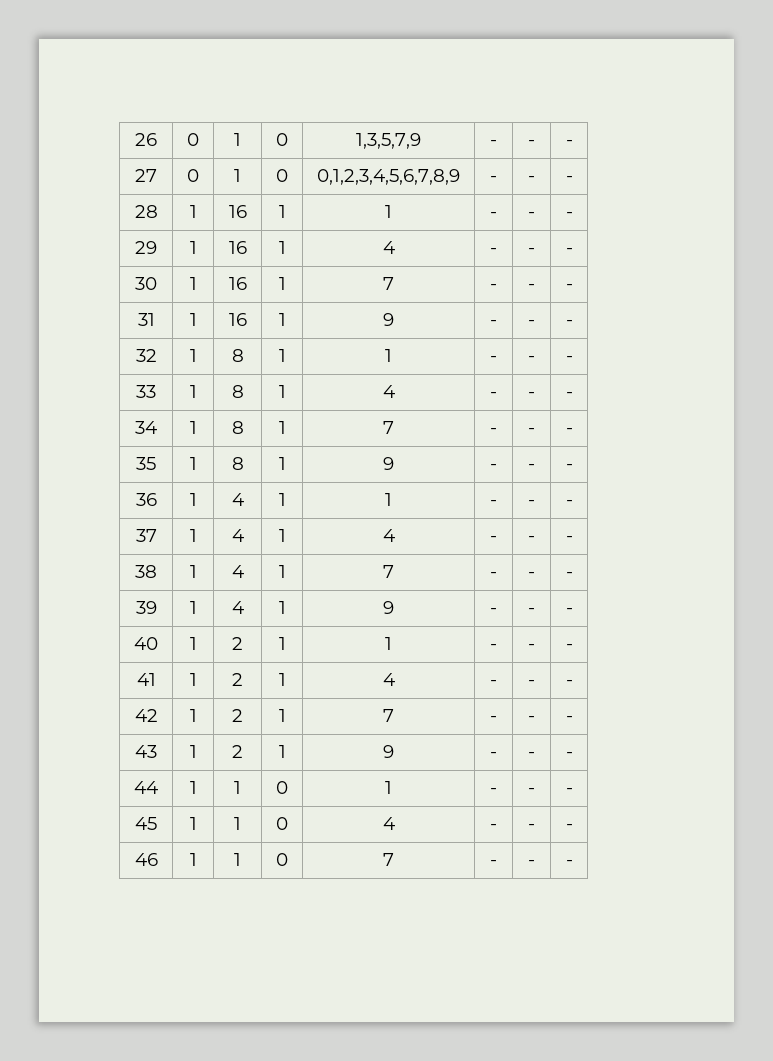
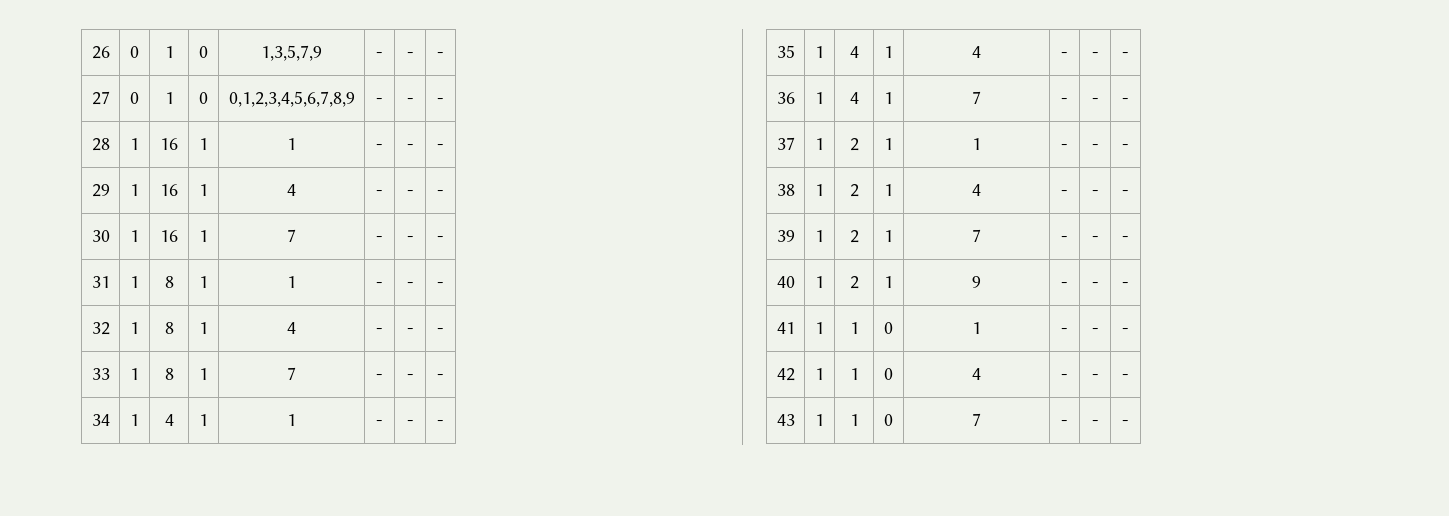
- 31 | 1 | 16 | 1 | 9 | - | - | -
+ 31 | 1 | 8 | 1 | 1 | - | - | -
- 32 | 1 | 8 | 1 | 1 | - | - | -
+ 32 | 1 | 8 | 1 | 4 | - | - | -
- 33 | 1 | 8 | 1 | 4 | - | - | -
+ 33 | 1 | 8 | 1 | 7 | - | - | -
- 34 | 1 | 8 | 1 | 7 | - | - | -
+ 34 | 1 | 4 | 1 | 1 | - | - | -
- 35 | 1 | 8 | 1 | 9 | - | - | -
+ 35 | 1 | 4 | 1 | 4 | - | - | -
- 36 | 1 | 4 | 1 | 1 | - | - | -
+ 36 | 1 | 4 | 1 | 7 | - | - | -
- 37 | 1 | 4 | 1 | 4 | - | - | -
- 38 | 1 | 4 | 1 | 7 | - | - | -
- 39 | 1 | 4 | 1 | 9 | - | - | -
+ 37 | 1 | 2 | 1 | 1 | - | - | -
+ 38 | 1 | 2 | 1 | 4 | - | - | -
+ 39 | 1 | 2 | 1 | 7 | - | - | -
- 40 | 1 | 2 | 1 | 1 | - | - | -
+ 40 | 1 | 2 | 1 | 9 | - | - | -
- 41 | 1 | 2 | 1 | 4 | - | - | -
- 42 | 1 | 2 | 1 | 7 | - | - | -
- 43 | 1 | 2 | 1 | 9 | - | - | -
- 44 | 1 | 1 | 0 | 1 | - | - | -
+ 41 | 1 | 1 | 0 | 1 | - | - | -
- 45 | 1 | 1 | 0 | 4 | - | - | -
+ 42 | 1 | 1 | 0 | 4 | - | - | -
- 46 | 1 | 1 | 0 | 7 | - | - | -
+ 43 | 1 | 1 | 0 | 7 | - | - | -

